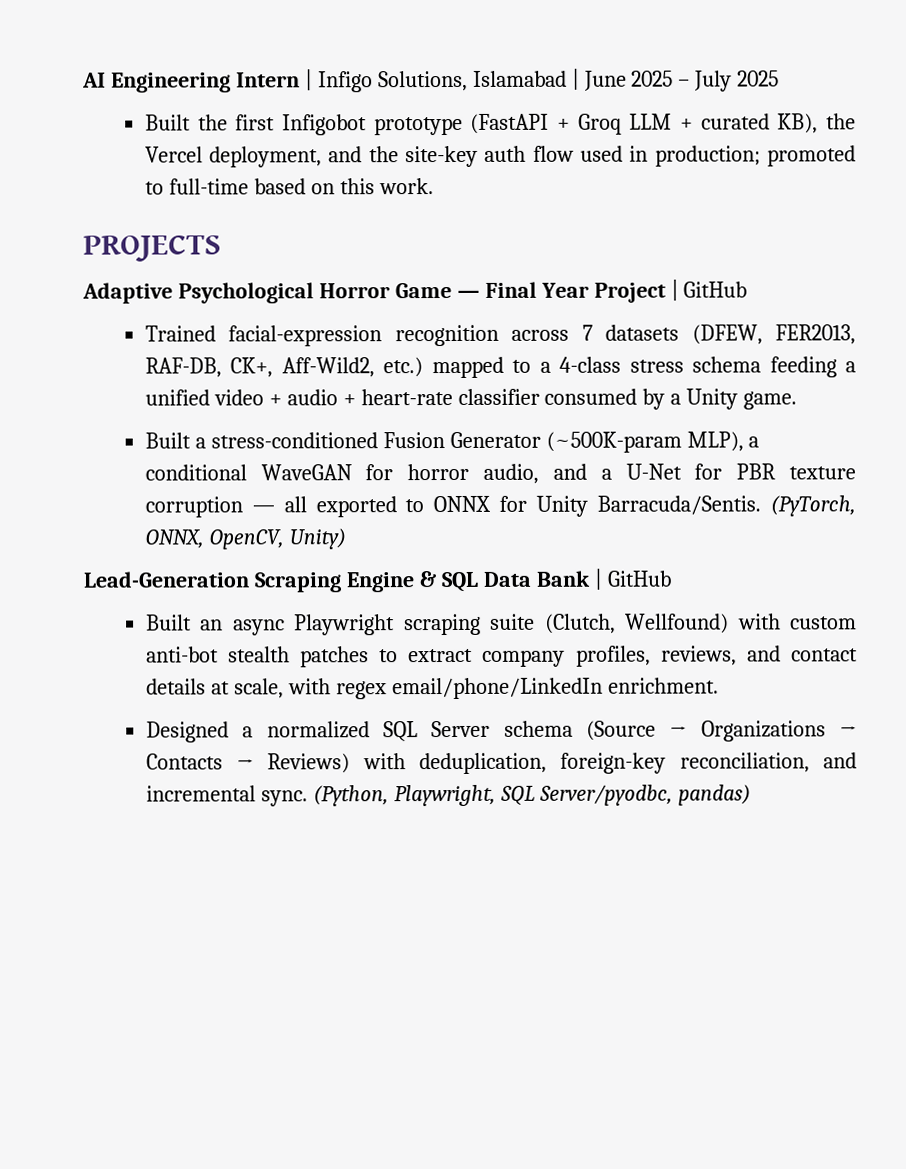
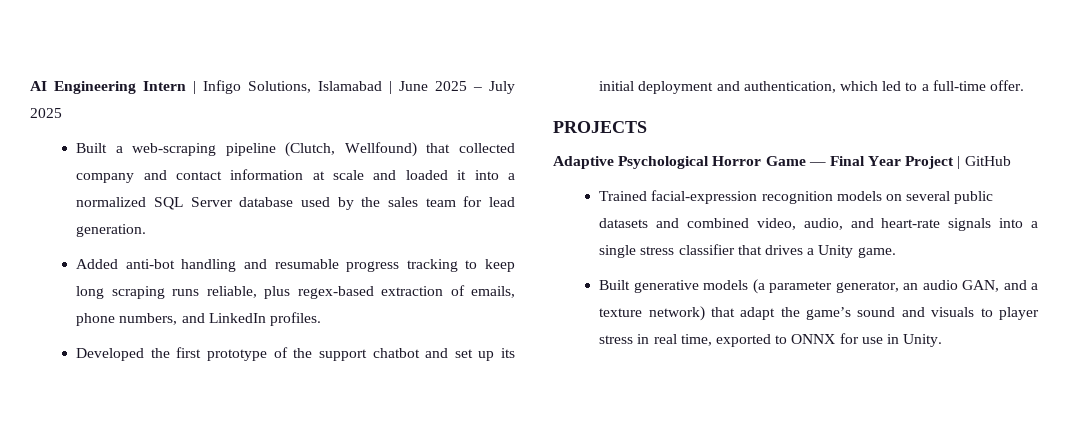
- Built the first Infigobot prototype (FastAPI + Groq LLM + curated KB), the Vercel deployment, and the site-key auth flow used in production; promoted to full-time based on this work.
+ Built a web-scraping pipeline (Clutch, Wellfound) that collected company and contact information at scale and loaded it into a normalized SQL Server database used by the sales team for lead generation.
+ Added anti-bot handling and resumable progress tracking to keep long scraping runs reliable, plus regex-based extraction of emails, phone numbers, and LinkedIn profiles.
+ Developed the first prototype of the support chatbot and set up its initial deployment and authentication, which led to a full-time offer.
- Trained facial-expression recognition across 7 datasets (DFEW, FER2013, RAF-DB, CK+, Aff-Wild2, etc.) mapped to a 4-class stress schema feeding a unified video + audio + heart-rate classifier consumed by a Unity game.
- Built a stress-conditioned Fusion Generator (~500K-param MLP), a conditional WaveGAN for horror audio, and a U-Net for PBR texture corruption — all exported to ONNX for Unity Barracuda/Sentis. (PyTorch, ONNX, OpenCV, Unity)
- Lead-Generation Scraping Engine & SQL Data Bank | GitHub
- Built an async Playwright scraping suite (Clutch, Wellfound) with custom anti-bot stealth patches to extract company profiles, reviews, and contact details at scale, with regex email/phone/LinkedIn enrichment.
- Designed a normalized SQL Server schema (Source → Organizations → Contacts → Reviews) with deduplication, foreign-key reconciliation, and incremental sync. (Python, Playwright, SQL Server/pyodbc, pandas)
+ Trained facial-expression recognition models on several public datasets and combined video, audio, and heart-rate signals into a single stress classifier that drives a Unity game.
+ Built generative models (a parameter generator, an audio GAN, and a texture network) that adapt the game’s sound and visuals to player stress in real time, exported to ONNX for use in Unity.

